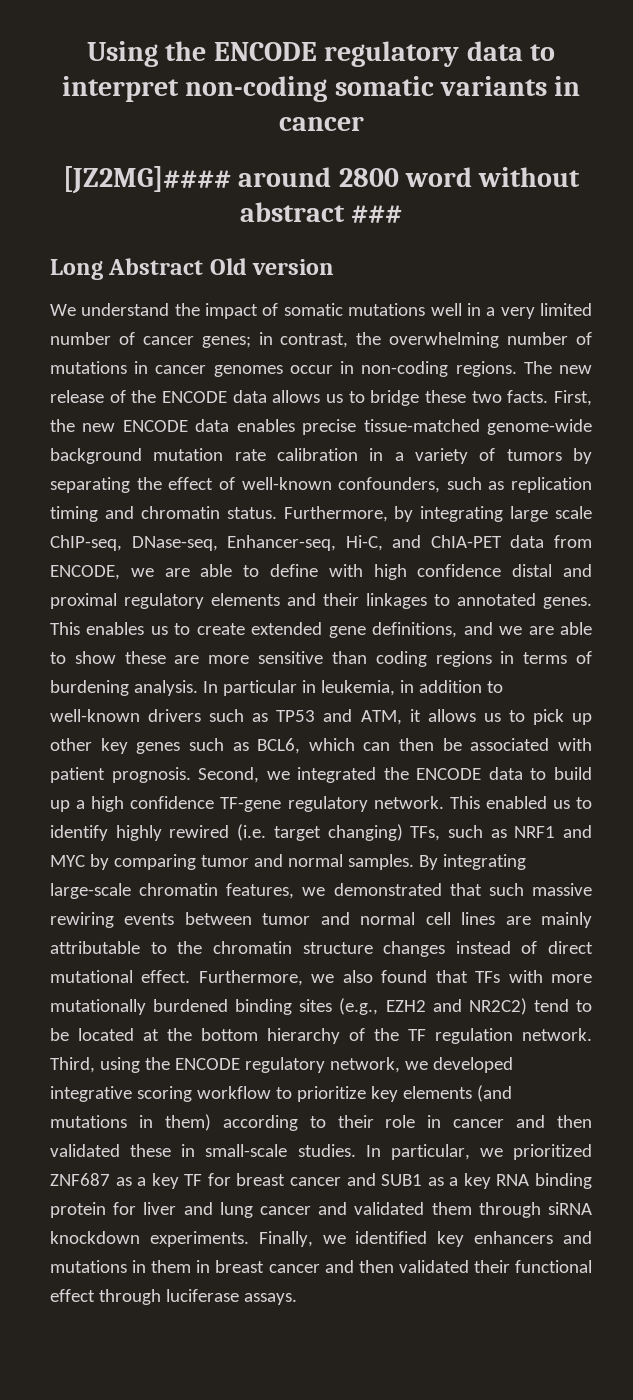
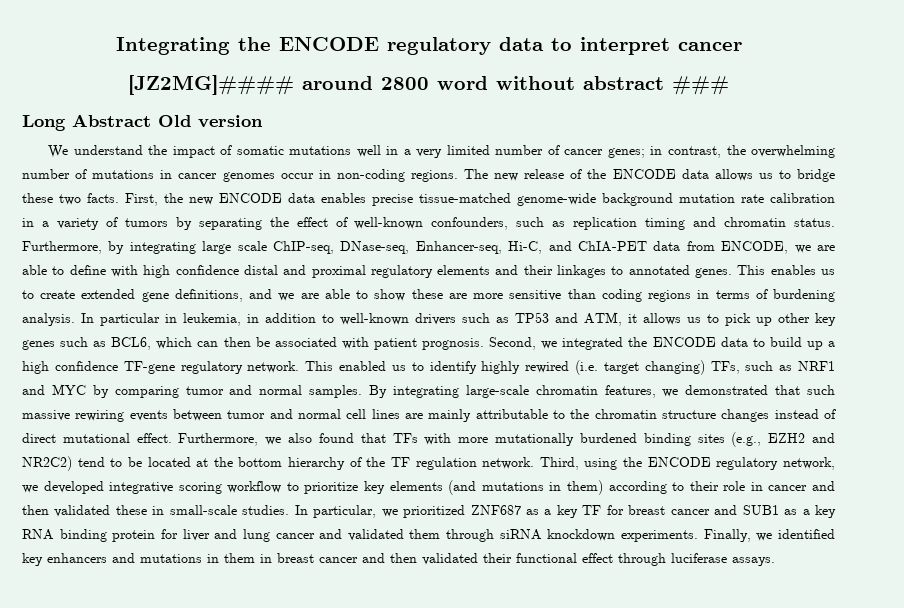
- Using the ENCODE regulatory data to interpret non-coding somatic variants in cancer
+ Integrating the ENCODE regulatory data to interpret cancer

